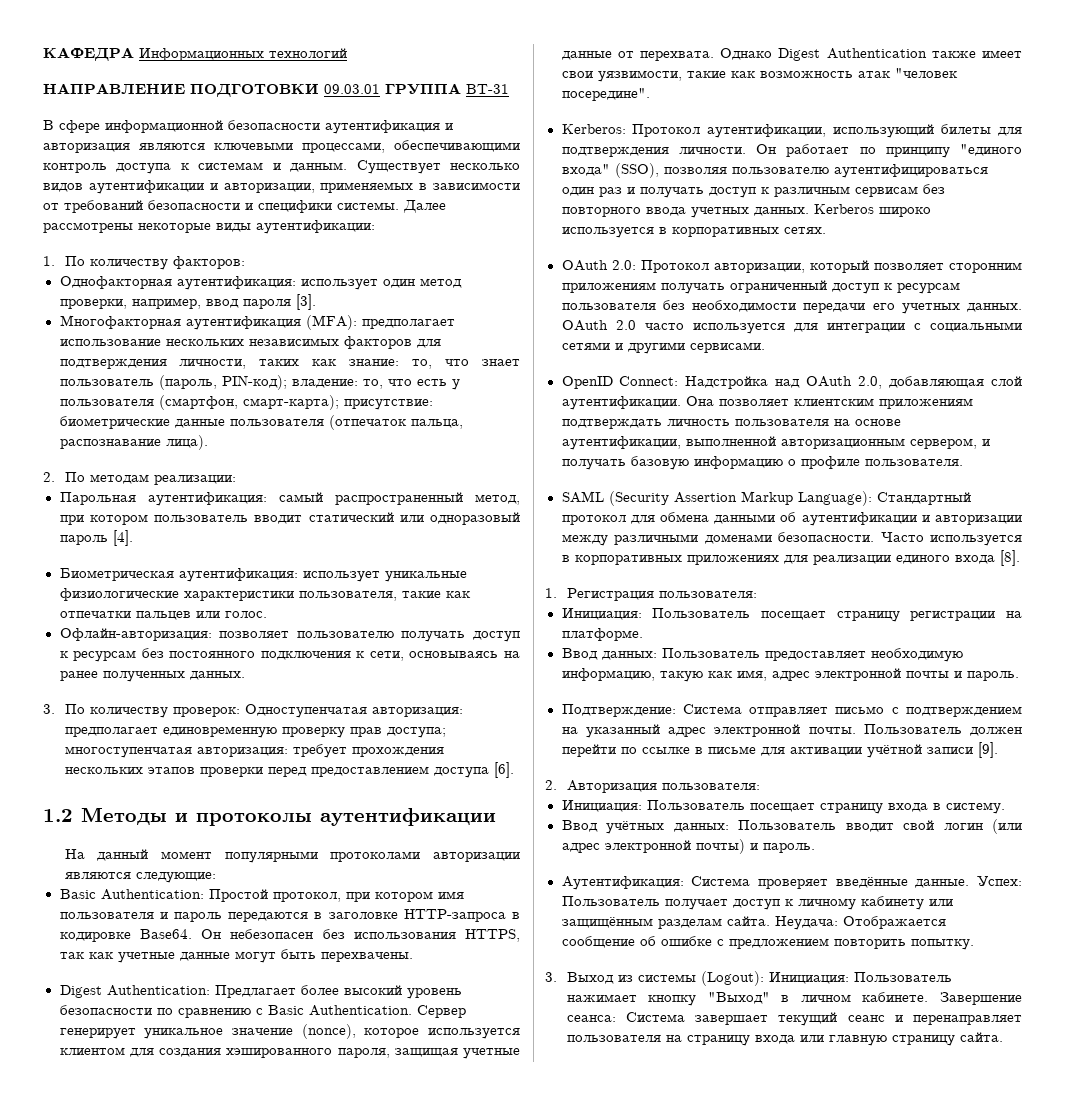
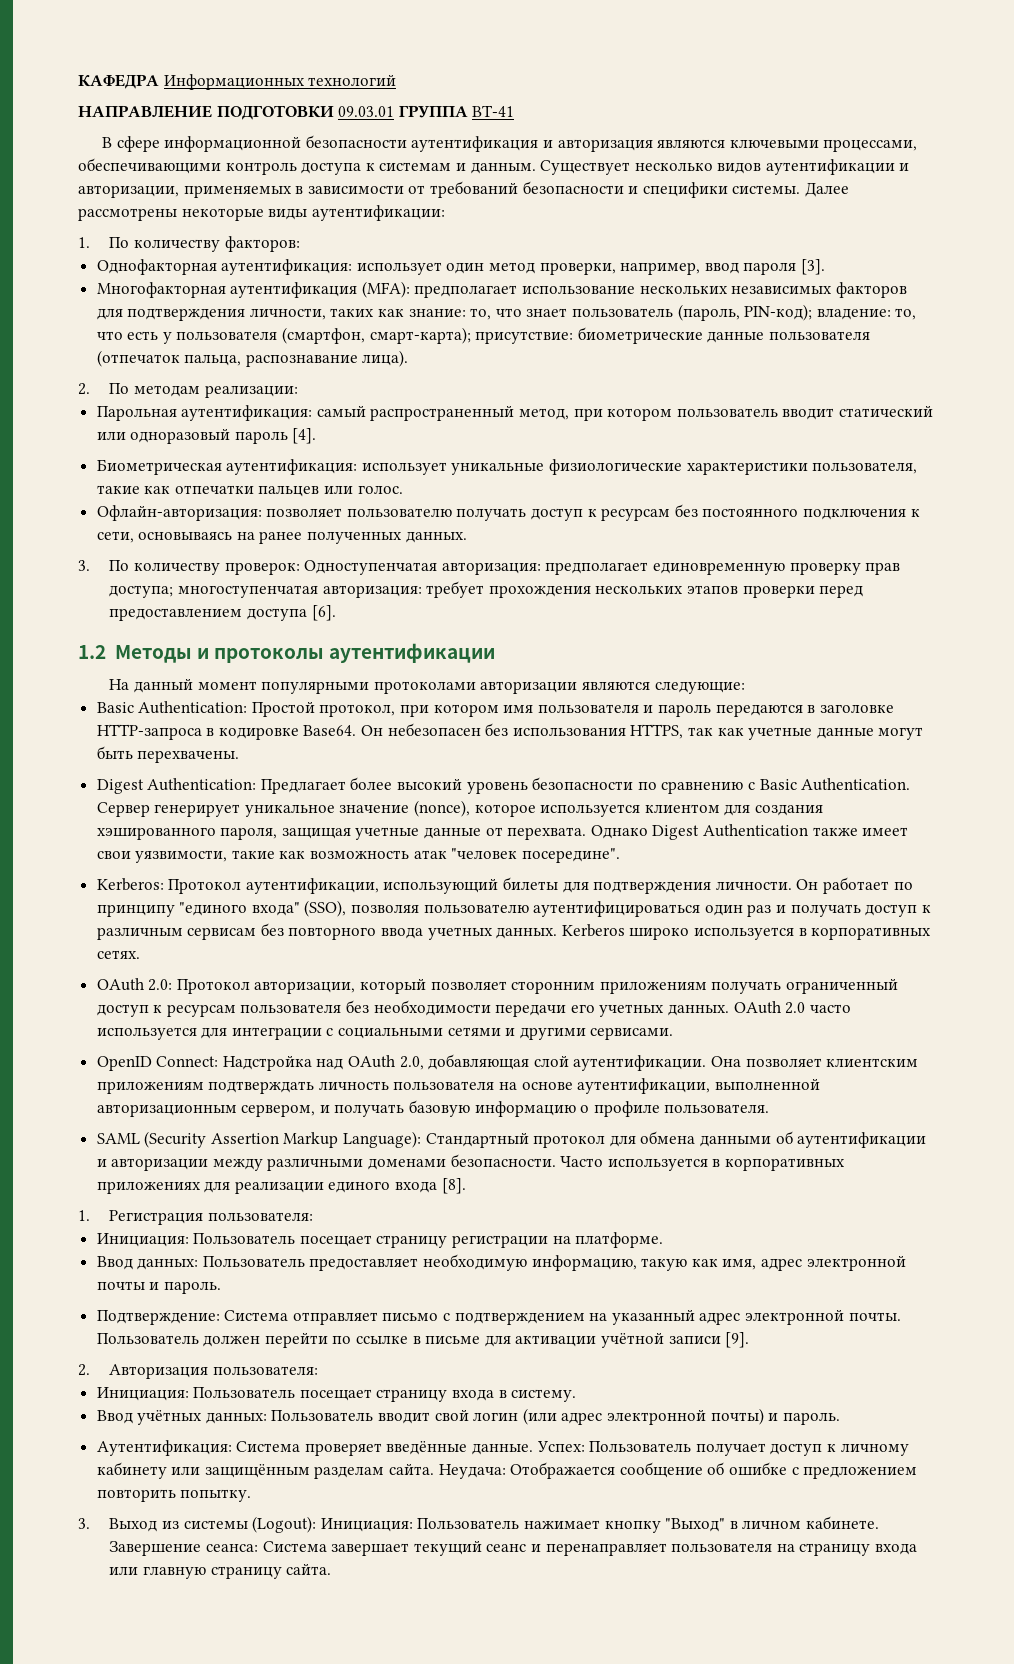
- НАПРАВЛЕНИЕ ПОДГОТОВКИ 09.03.01 ГРУППА ВТ-31
+ НАПРАВЛЕНИЕ ПОДГОТОВКИ 09.03.01 ГРУППА ВТ-41

